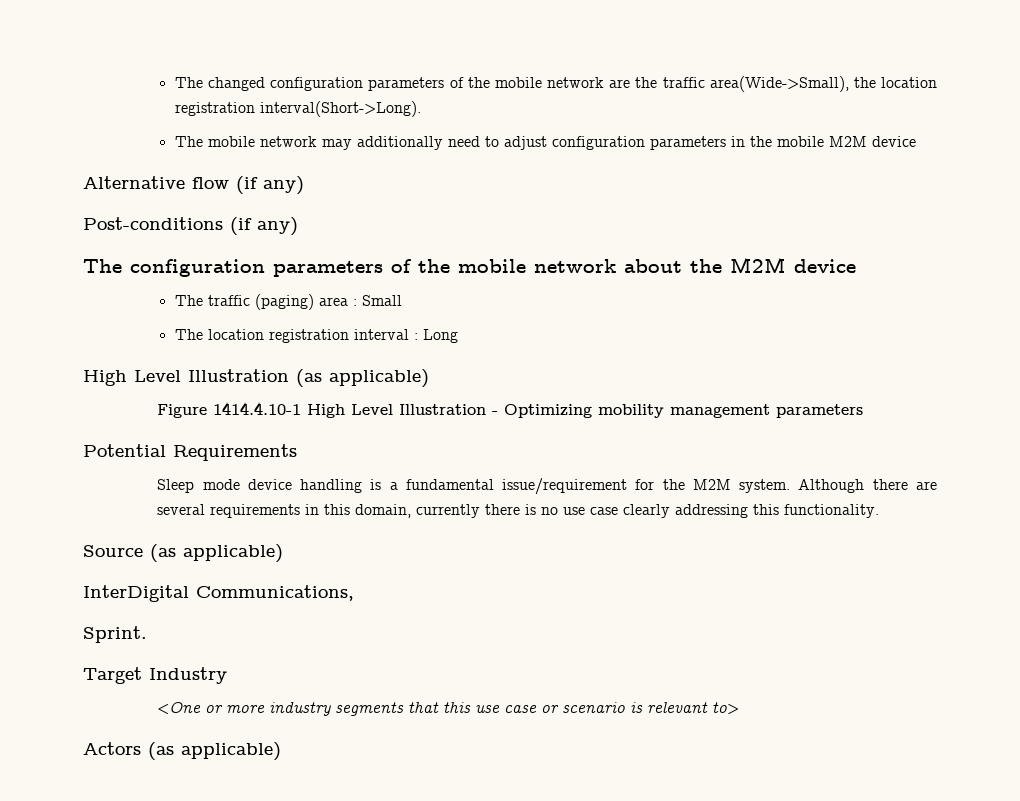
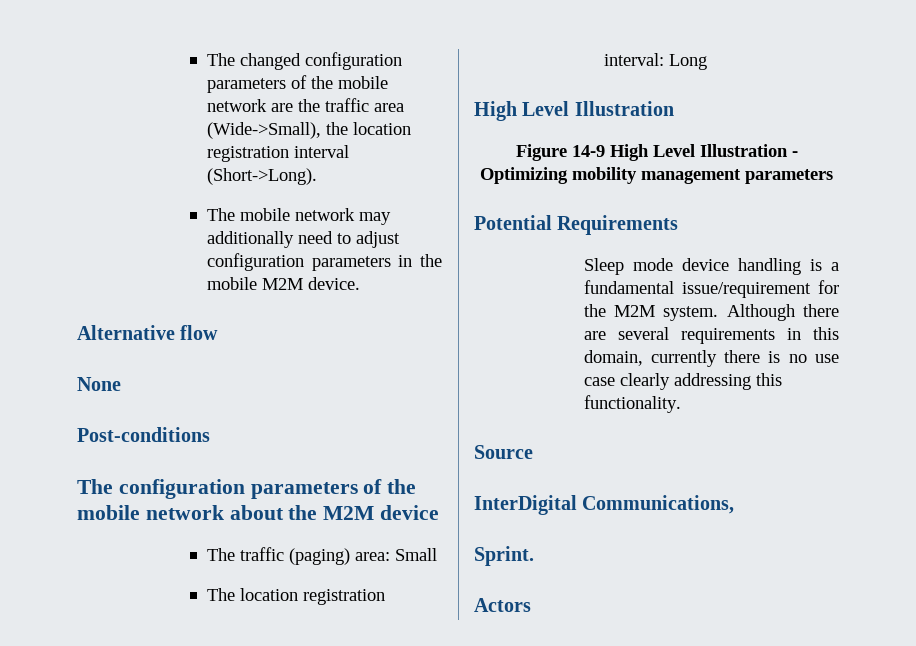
- The changed configuration parameters of the mobile network are the traffic area(Wide->Small), the location registration interval(Short->Long).
+ The changed configuration parameters of the mobile network are the traffic area (Wide->Small), the location registration interval (Short->Long).
- The mobile network may additionally need to adjust configuration parameters in the mobile M2M device
+ The mobile network may additionally need to adjust configuration parameters in the mobile M2M device.
- Alternative flow (if any)
+ Alternative flow
+ None
- Post-conditions (if any)
+ Post-conditions
- The traffic (paging) area : Small
+ The traffic (paging) area: Small
- The location registration interval : Long
- High Level Illustration (as applicable)
+ The location registration interval: Long
+ High Level Illustration
- Figure 1414.4.10-1 High Level Illustration - Optimizing mobility management parameters
+ Figure 14-9 High Level Illustration - Optimizing mobility management parameters
- Source (as applicable)
+ Source
- Target Industry
- <One or more industry segments that this use case or scenario is relevant to>
- Actors (as applicable)
+ Actors

